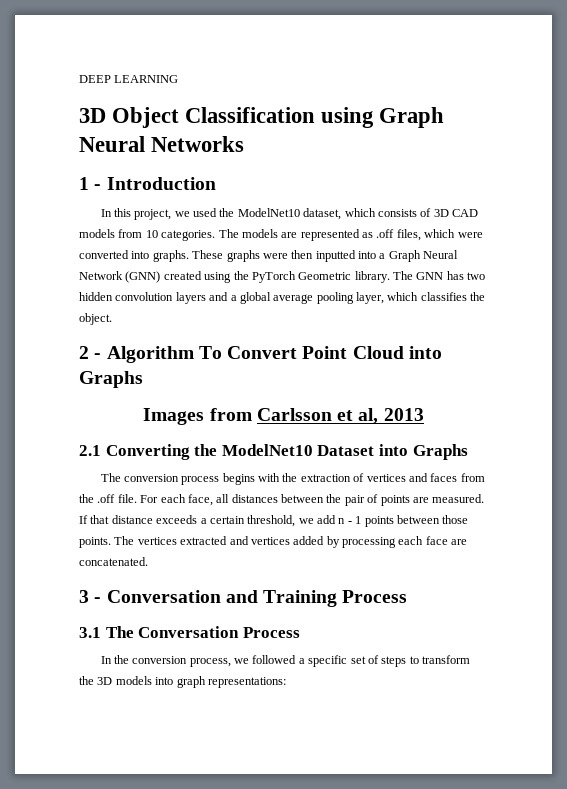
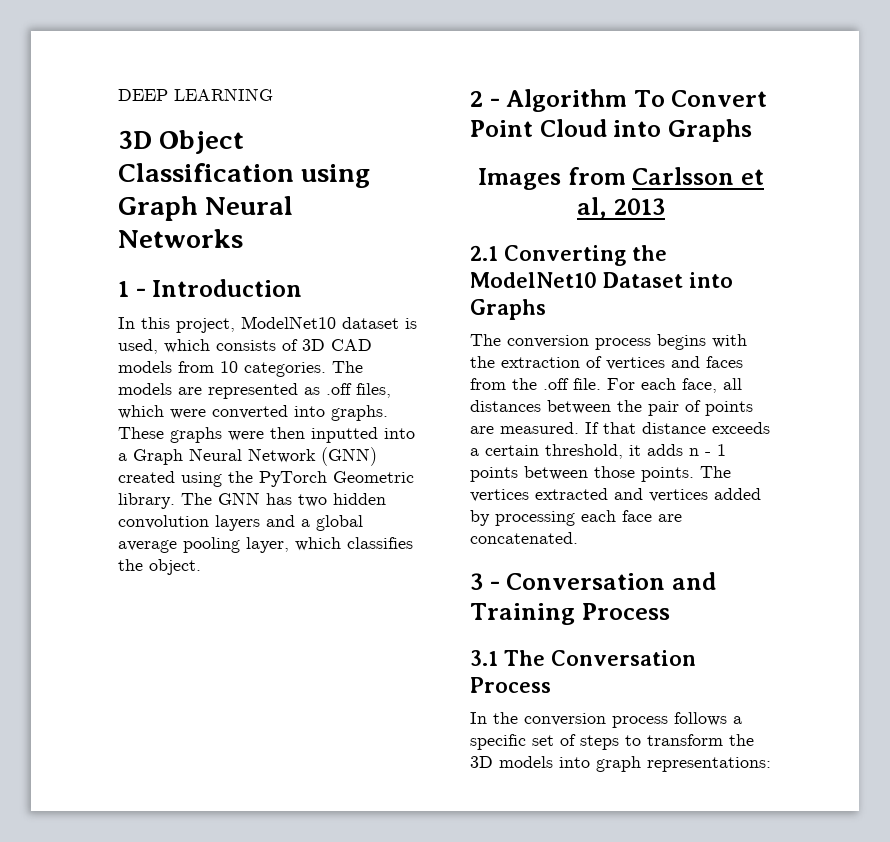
- In this project, we used the ModelNet10 dataset, which consists of 3D CAD models from 10 categories.
+ In this project, ModelNet10 dataset is used, which consists of 3D CAD models from 10 categories.
- If that distance exceeds a certain threshold, we add n - 1 points between those points.
+ If that distance exceeds a certain threshold, it adds n - 1 points between those points.
- In the conversion process, we followed a specific set of steps to transform the 3D models into graph representations:
+ In the conversion process follows a specific set of steps to transform the 3D models into graph representations:

